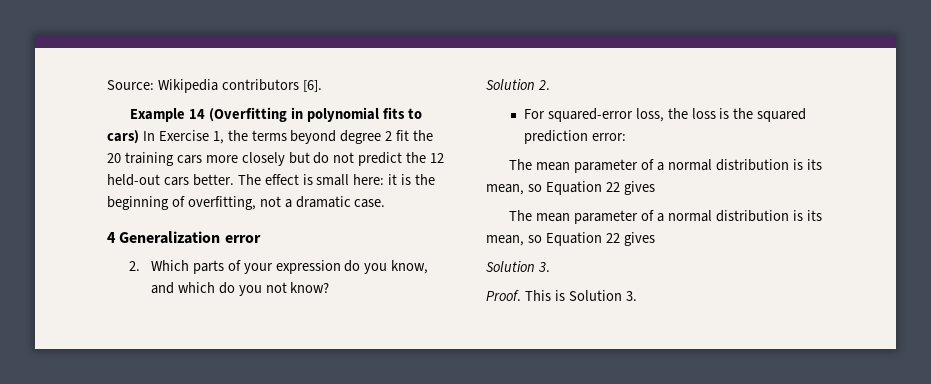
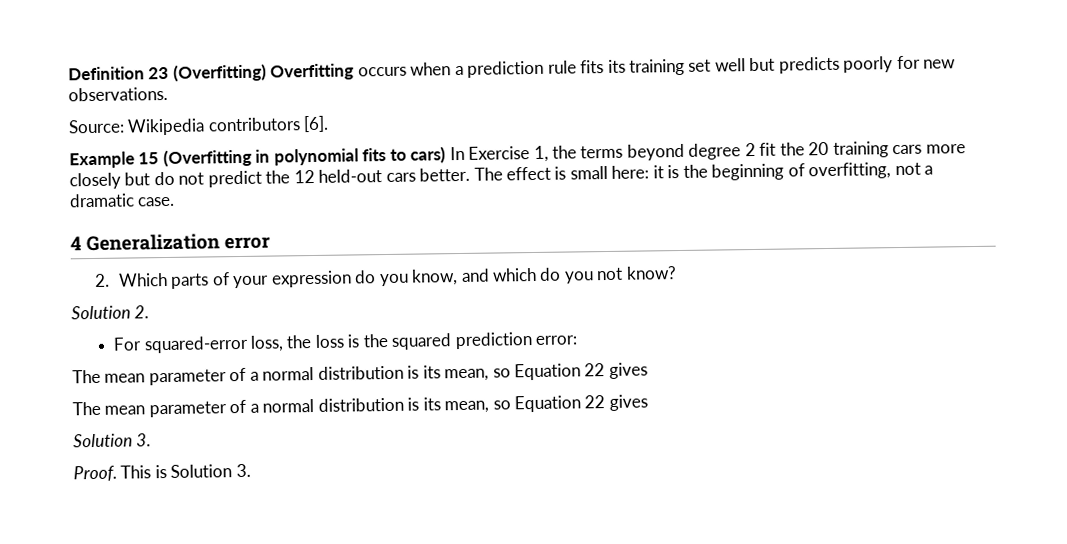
+ Definition 23 (Overfitting) Overfitting occurs when a prediction rule fits its training set well but predicts poorly for new observations.
- Example 14 (Overfitting in polynomial fits to cars) In Exercise 1, the terms beyond degree 2 fit the 20 training cars more closely but do not predict the 12 held-out cars better.
+ Example 15 (Overfitting in polynomial fits to cars) In Exercise 1, the terms beyond degree 2 fit the 20 training cars more closely but do not predict the 12 held-out cars better.

